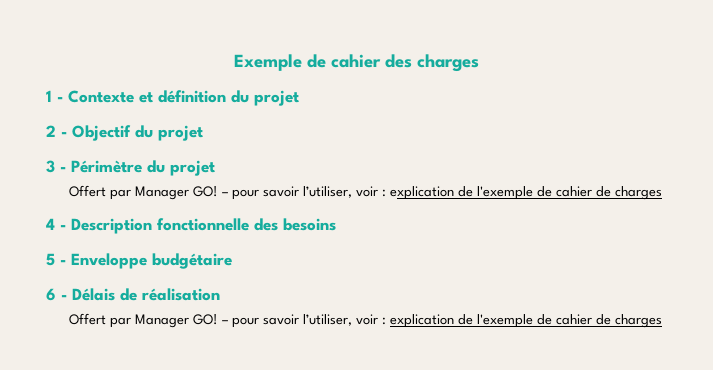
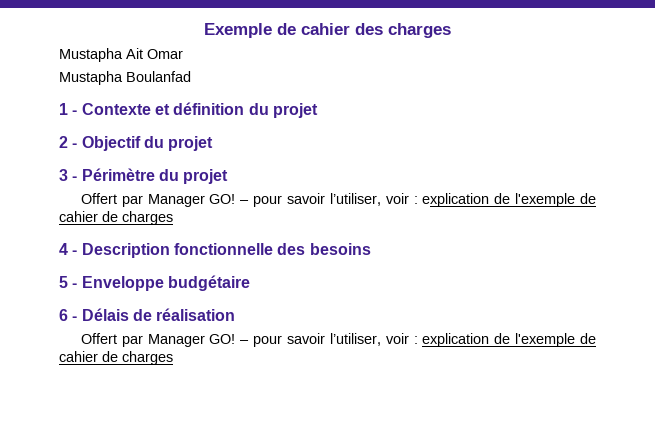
+ Mustapha Ait Omar
+ Mustapha Boulanfad

